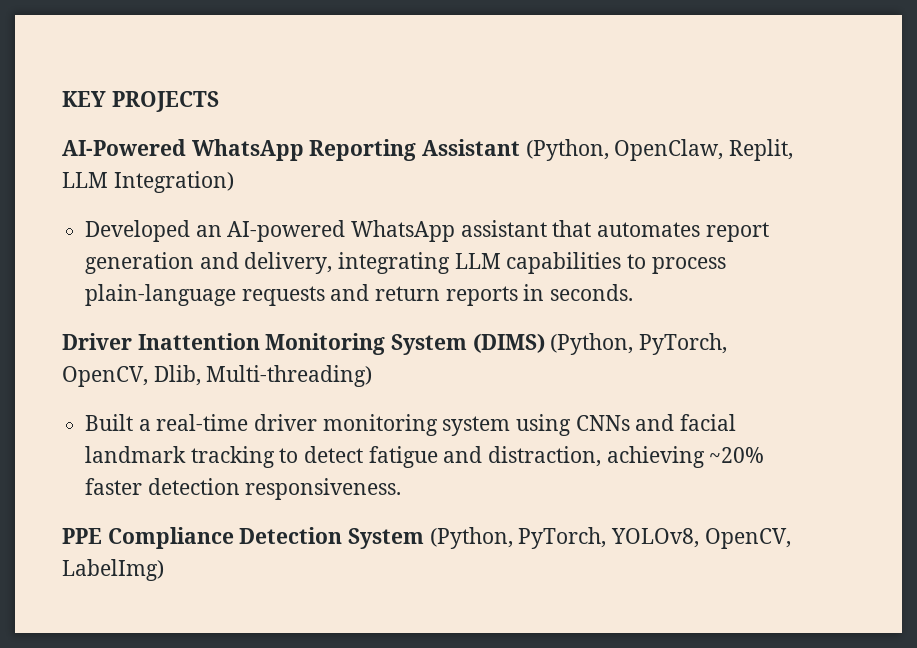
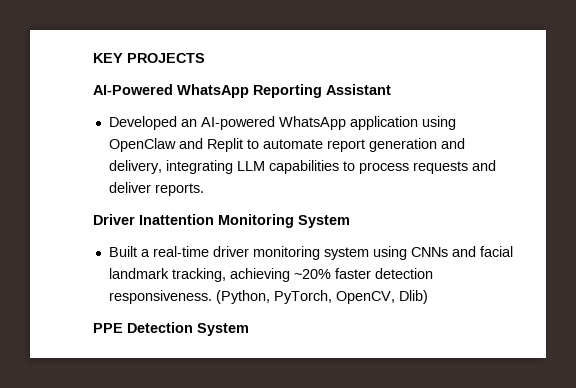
- AI-Powered WhatsApp Reporting Assistant (Python, OpenClaw, Replit, LLM Integration)
+ AI-Powered WhatsApp Reporting Assistant
- Developed an AI-powered WhatsApp assistant that automates report generation and delivery, integrating LLM capabilities to process plain-language requests and return reports in seconds.
+ Developed an AI-powered WhatsApp application using OpenClaw and Replit to automate report generation and delivery, integrating LLM capabilities to process requests and deliver reports.
- Driver Inattention Monitoring System (DIMS) (Python, PyTorch, OpenCV, Dlib, Multi-threading)
+ Driver Inattention Monitoring System
- Built a real-time driver monitoring system using CNNs and facial landmark tracking to detect fatigue and distraction, achieving ~20% faster detection responsiveness.
+ Built a real-time driver monitoring system using CNNs and facial landmark tracking, achieving ~20% faster detection responsiveness. (Python, PyTorch, OpenCV, Dlib)
- PPE Compliance Detection System (Python, PyTorch, YOLOv8, OpenCV, LabelImg)
+ PPE Detection System

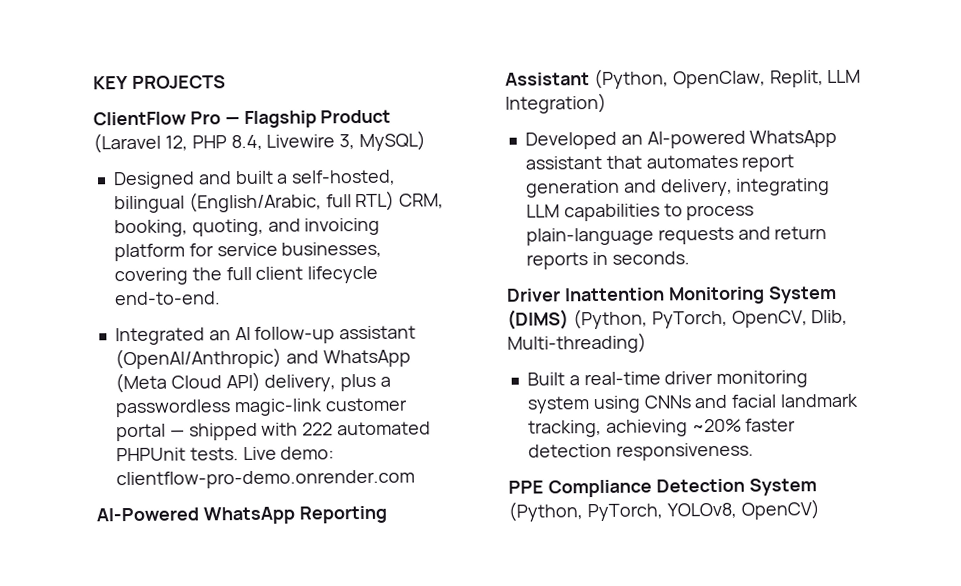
+ ClientFlow Pro — Flagship Product (Laravel 12, PHP 8.4, Livewire 3, MySQL)
+ Designed and built a self-hosted, bilingual (English/Arabic, full RTL) CRM, booking, quoting, and invoicing platform for service businesses, covering the full client lifecycle end-to-end.
+ Integrated an AI follow-up assistant (OpenAI/Anthropic) and WhatsApp (Meta Cloud API) delivery, plus a passwordless magic-link customer portal — shipped with 222 automated PHPUnit tests. Live demo: clientflow-pro-demo.onrender.com
- AI-Powered WhatsApp Reporting Assistant
+ AI-Powered WhatsApp Reporting Assistant (Python, OpenClaw, Replit, LLM Integration)
- Developed an AI-powered WhatsApp application using OpenClaw and Replit to automate report generation and delivery, integrating LLM capabilities to process requests and deliver reports.
+ Developed an AI-powered WhatsApp assistant that automates report generation and delivery, integrating LLM capabilities to process plain-language requests and return reports in seconds.
- Driver Inattention Monitoring System
+ Driver Inattention Monitoring System (DIMS) (Python, PyTorch, OpenCV, Dlib, Multi-threading)
- Built a real-time driver monitoring system using CNNs and facial landmark tracking, achieving ~20% faster detection responsiveness. (Python, PyTorch, OpenCV, Dlib)
- PPE Detection System
+ Built a real-time driver monitoring system using CNNs and facial landmark tracking, achieving ~20% faster detection responsiveness.
+ PPE Compliance Detection System (Python, PyTorch, YOLOv8, OpenCV)

